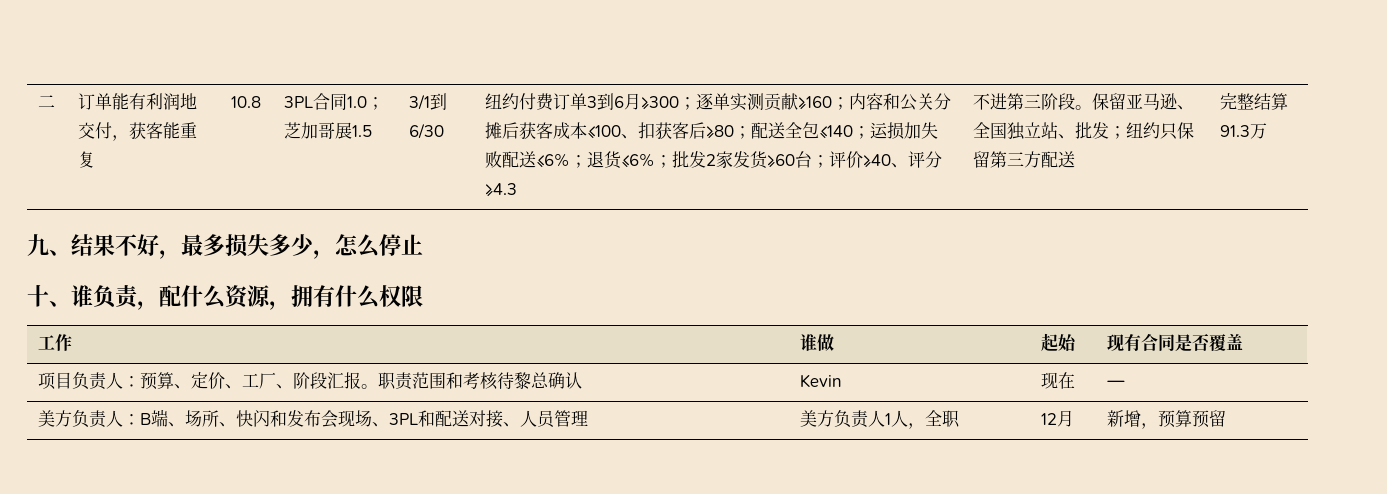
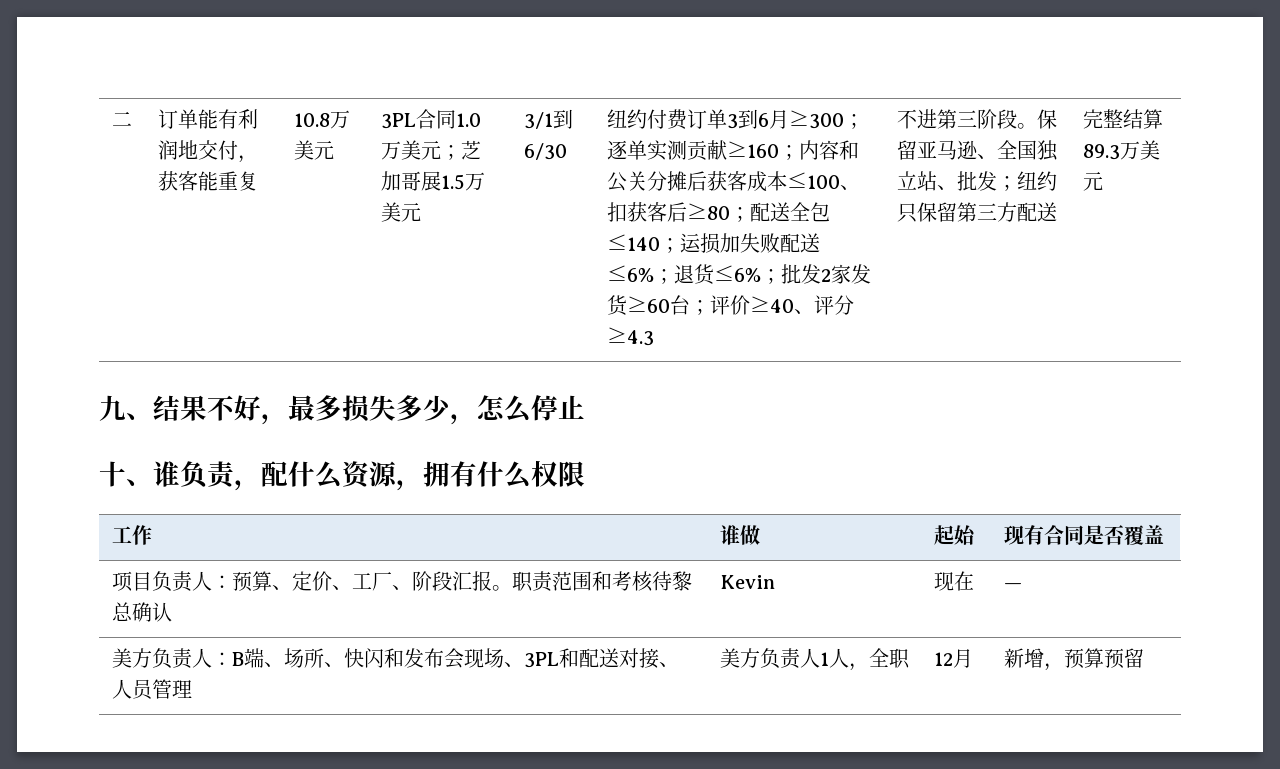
- 10.8
+ 10.8万美元
- 3PL合同1.0；芝加哥展1.5
+ 3PL合同1.0万美元；芝加哥展1.5万美元
- 完整结算91.3万
+ 完整结算89.3万美元

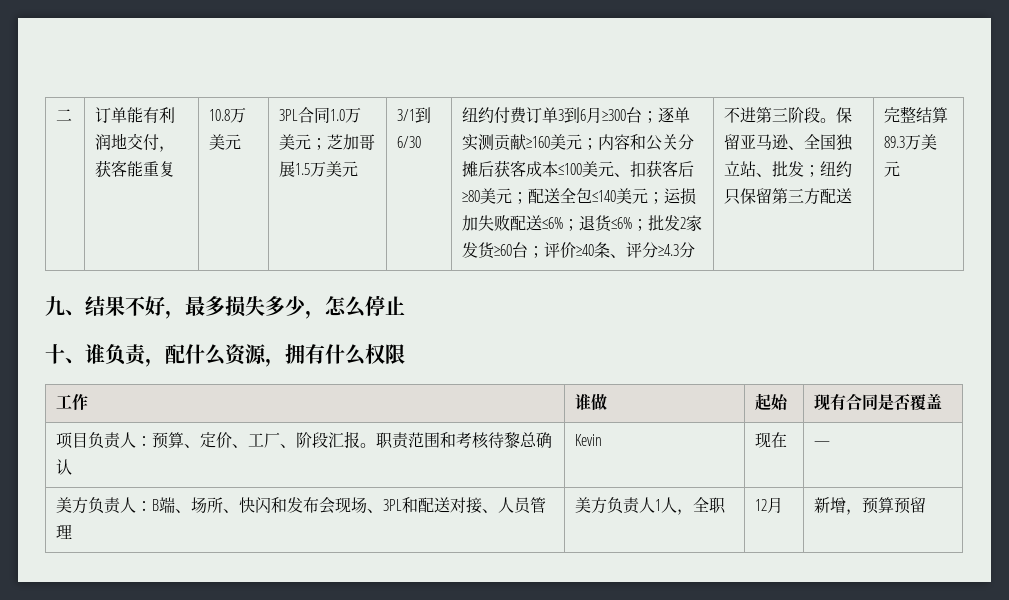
- 纽约付费订单3到6月≥300；逐单实测贡献≥160；内容和公关分摊后获客成本≤100、扣获客后≥80；配送全包≤140；运损加失败配送≤6%；退货≤6%；批发2家发货≥60台；评价≥40、评分≥4.3
+ 纽约付费订单3到6月≥300台；逐单实测贡献≥160美元；内容和公关分摊后获客成本≤100美元、扣获客后≥80美元；配送全包≤140美元；运损加失败配送≤6%；退货≤6%；批发2家发货≥60台；评价≥40条、评分≥4.3分

